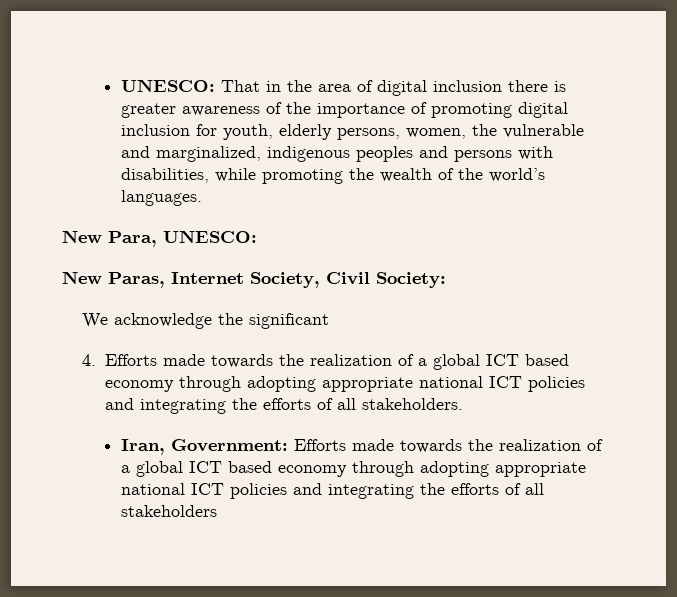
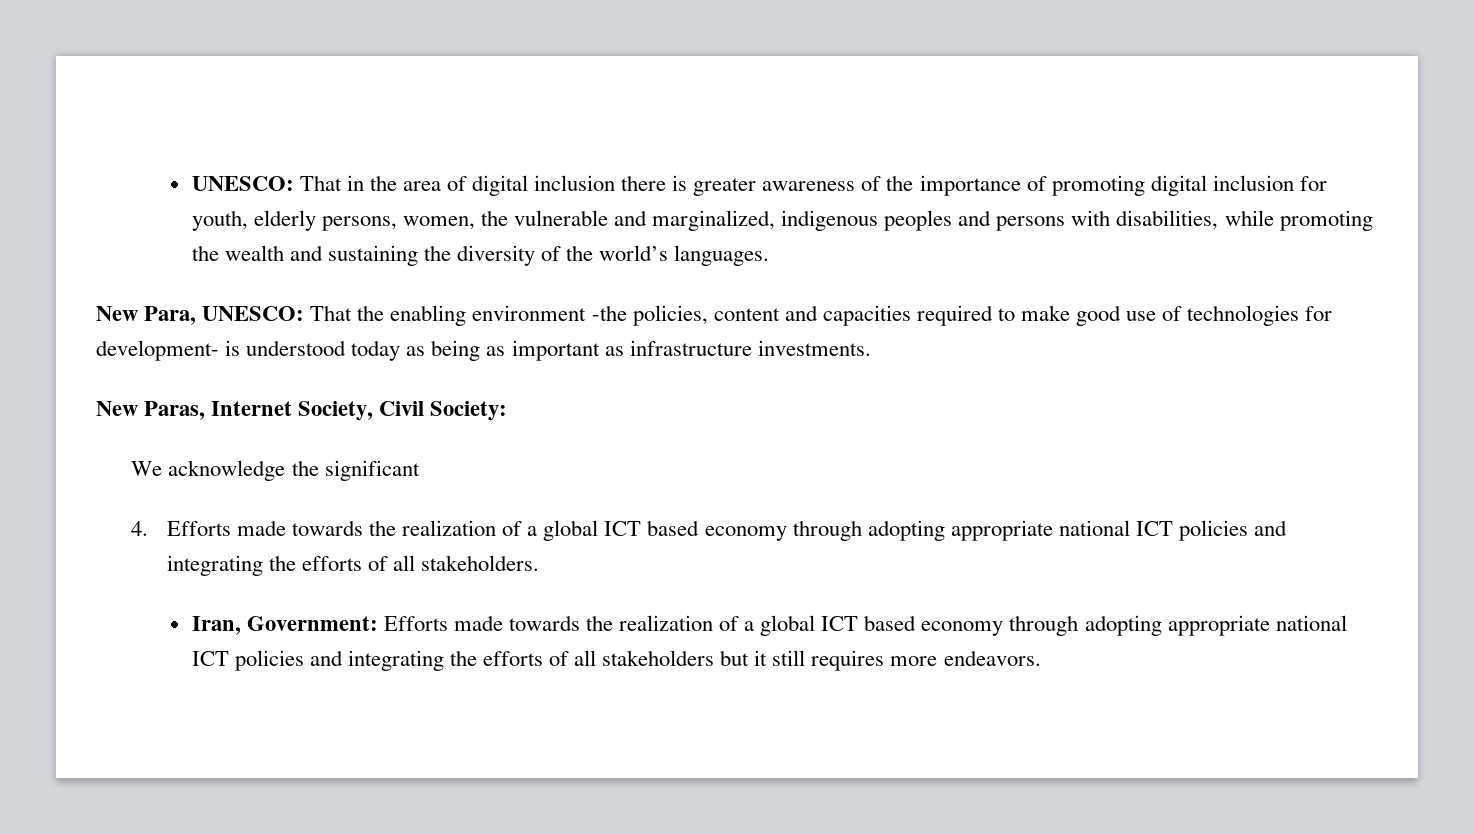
- UNESCO: That in the area of digital inclusion there is greater awareness of the importance of promoting digital inclusion for youth, elderly persons, women, the vulnerable and marginalized, indigenous peoples and persons with disabilities, while promoting the wealth of the world’s languages.
+ UNESCO: That in the area of digital inclusion there is greater awareness of the importance of promoting digital inclusion for youth, elderly persons, women, the vulnerable and marginalized, indigenous peoples and persons with disabilities, while promoting the wealth and sustaining the diversity of the world’s languages.
- New Para, UNESCO:
+ New Para, UNESCO: That the enabling environment -the policies, content and capacities required to make good use of technologies for development- is understood today as being as important as infrastructure investments.
- Iran, Government: Efforts made towards the realization of a global ICT based economy through adopting appropriate national ICT policies and integrating the efforts of all stakeholders
+ Iran, Government: Efforts made towards the realization of a global ICT based economy through adopting appropriate national ICT policies and integrating the efforts of all stakeholders but it still requires more endeavors.

